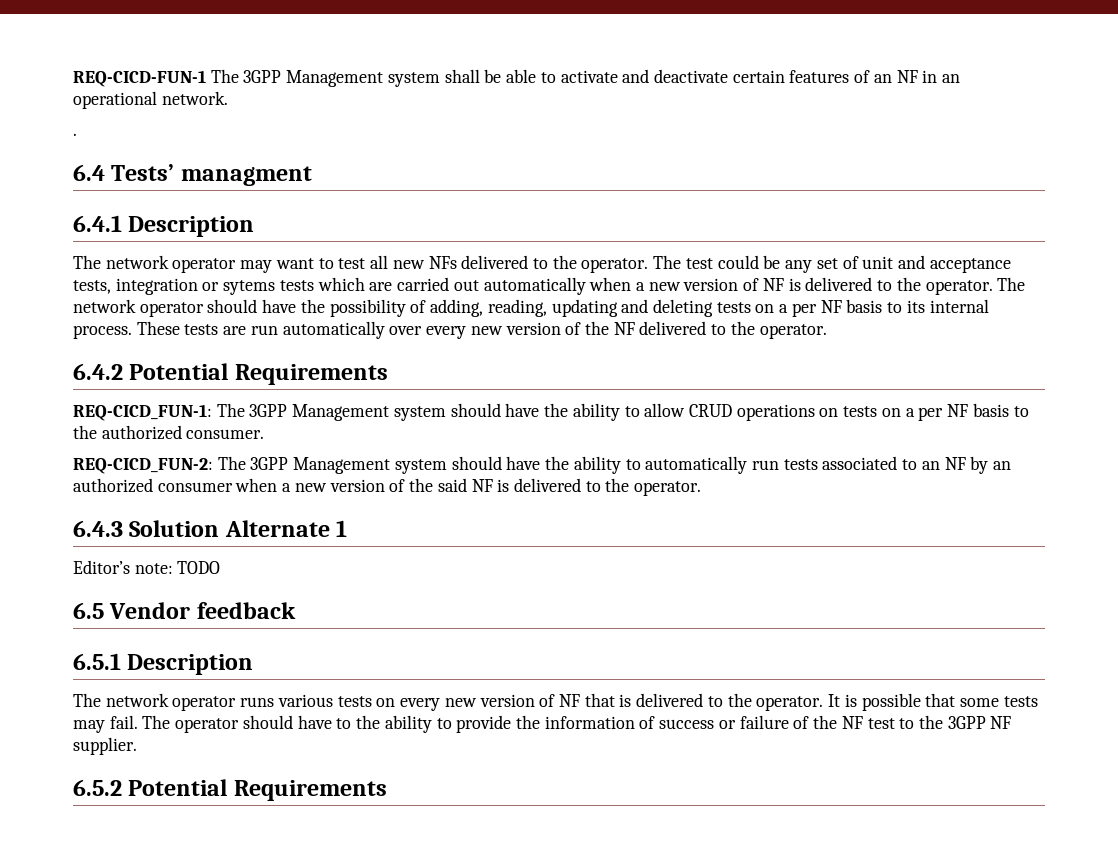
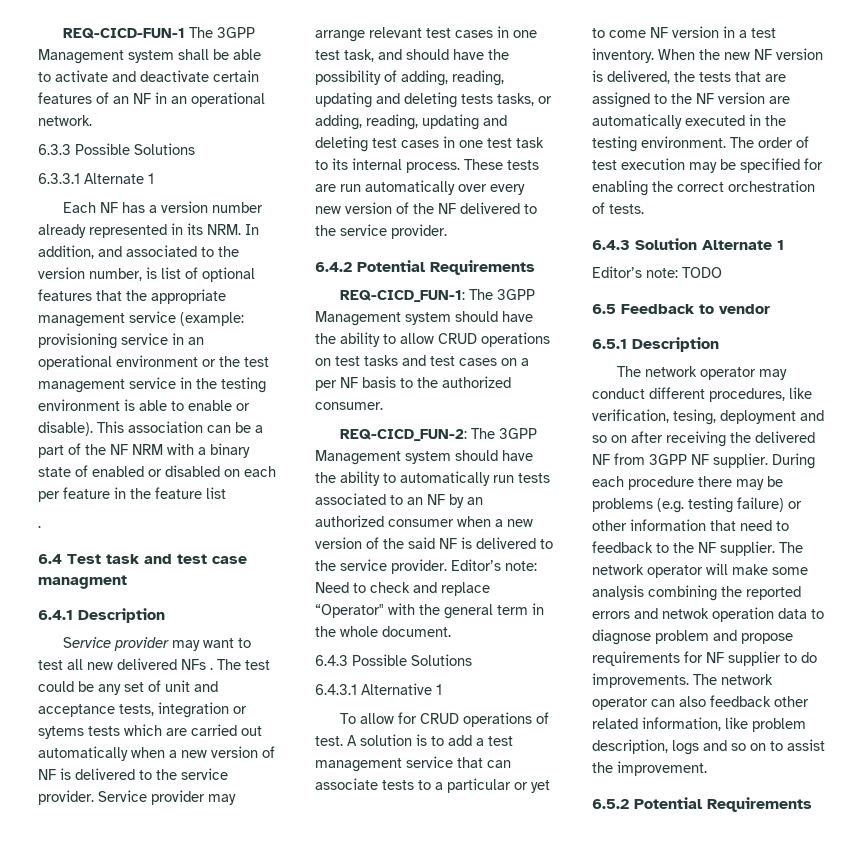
+ 6.3.3 Possible Solutions
+ 6.3.3.1 Alternate 1
+ Each NF has a version number already represented in its NRM. In addition, and associated to the version number, is list of optional features that the appropriate management service (example: provisioning service in an operational environment or the test management service in the testing environment is able to enable or disable). This association can be a part of the NF NRM with a binary state of enabled or disabled on each per feature in the feature list
  .
- 6.4 Tests’ managment
+ 6.4 Test task and test case managment
- The network operator may want to test all new NFs delivered to the operator.
+ Service provider may want to test all new delivered NFs .
- The test could be any set of unit and acceptance tests, integration or sytems tests which are carried out automatically when a new version of NF is delivered to the operator. The network operator should have the possibility of adding, reading, updating and deleting tests on a per NF basis to its internal process.
+ The test could be any set of unit and acceptance tests, integration or sytems tests which are carried out automatically when a new version of NF is delivered to the service provider. Service provider may arrange relevant test cases in one test task, and should have the possibility of adding, reading, updating and deleting tests tasks, or adding, reading, updating and deleting test cases in one test task to its internal process.
- These tests are run automatically over every new version of the NF delivered to the operator.
+ These tests are run automatically over every new version of the NF delivered to the service provider.
- REQ-CICD_FUN-1: The 3GPP Management system should have the ability to allow CRUD operations on tests on a per NF basis to the authorized consumer.
+ REQ-CICD_FUN-1: The 3GPP Management system should have the ability to allow CRUD operations on test tasks and test cases on a per NF basis to the authorized consumer.
- REQ-CICD_FUN-2: The 3GPP Management system should have the ability to automatically run tests associated to an NF by an authorized consumer when a new version of the said NF is delivered to the operator.
+ REQ-CICD_FUN-2: The 3GPP Management system should have the ability to automatically run tests associated to an NF by an authorized consumer when a new version of the said NF is delivered to the service provider. Editor’s note: Need to check and replace “Operator" with the general term in the whole document.
+ 6.4.3 Possible Solutions
+ 6.4.3.1 Alternative 1
+ To allow for CRUD operations of test. A solution is to add a test management service that can associate tests to a particular or yet to come NF version in a test inventory. When the new NF version is delivered, the tests that are assigned to the NF version are automatically executed in the testing environment. The order of test execution may be specified for enabling the correct orchestration of tests.
- 6.5 Vendor feedback
+ 6.5 Feedback to vendor
- The network operator runs various tests on every new version of NF that is delivered to the operator. It is possible that some tests may fail. The operator should have to the ability to provide the information of success or failure of the NF test to the 3GPP NF supplier.
+ The network operator may conduct different procedures, like verification, tesing, deployment and so on after receiving the delivered NF from 3GPP NF supplier. During each procedure there may be problems (e.g. testing failure) or other information that need to feedback to the NF supplier. The network operator will make some analysis combining the reported errors and netwok operation data to diagnose problem and propose requirements for NF supplier to do improvements. The network operator can also feedback other related information, like problem description, logs and so on to assist the improvement.

